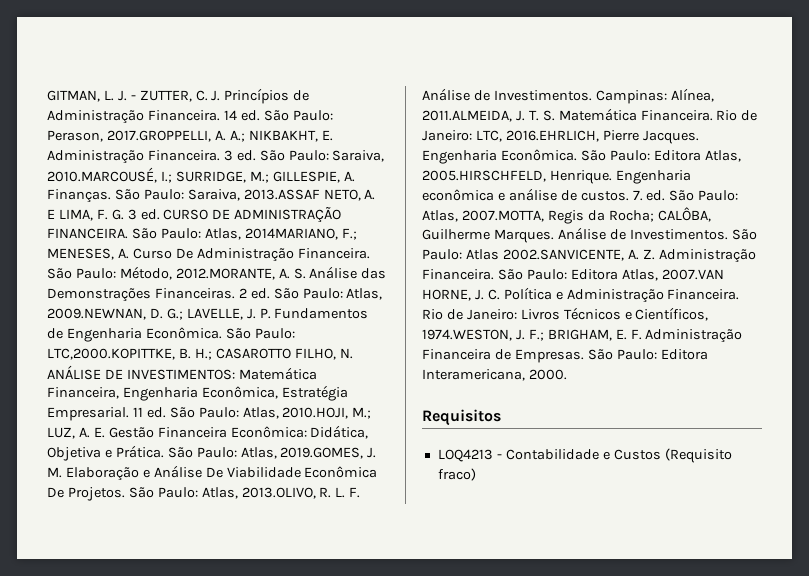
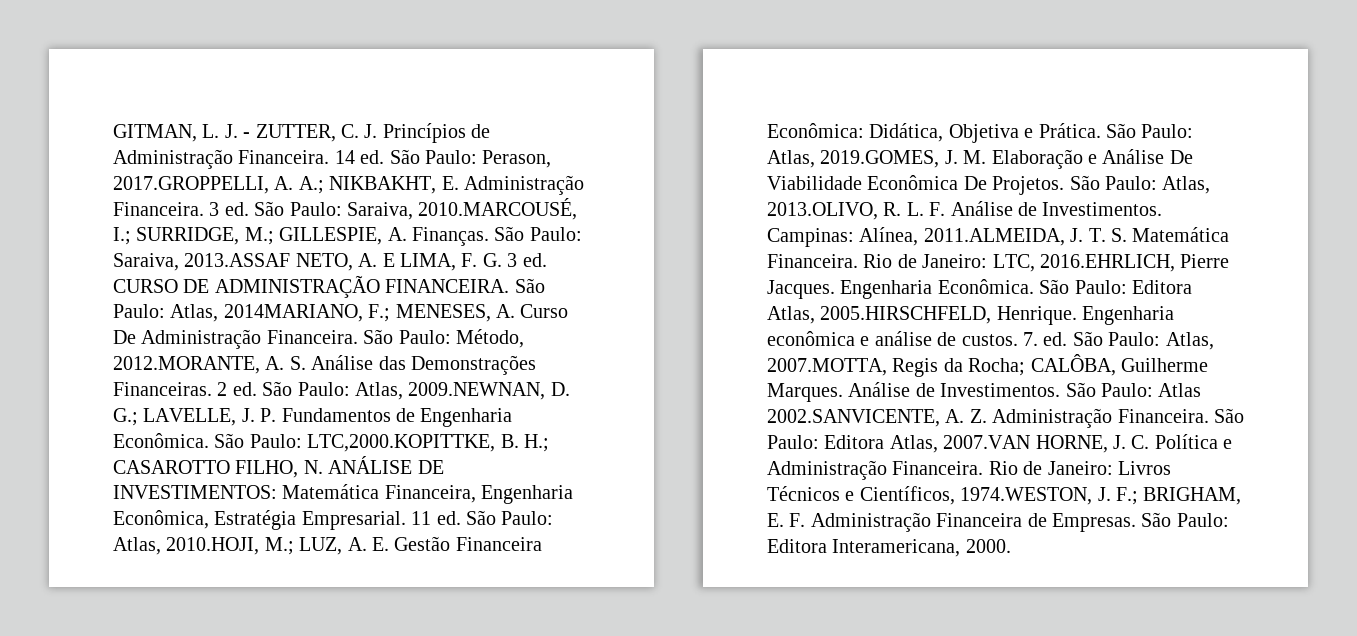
- Requisitos
- LOQ4213 - Contabilidade e Custos (Requisito fraco)

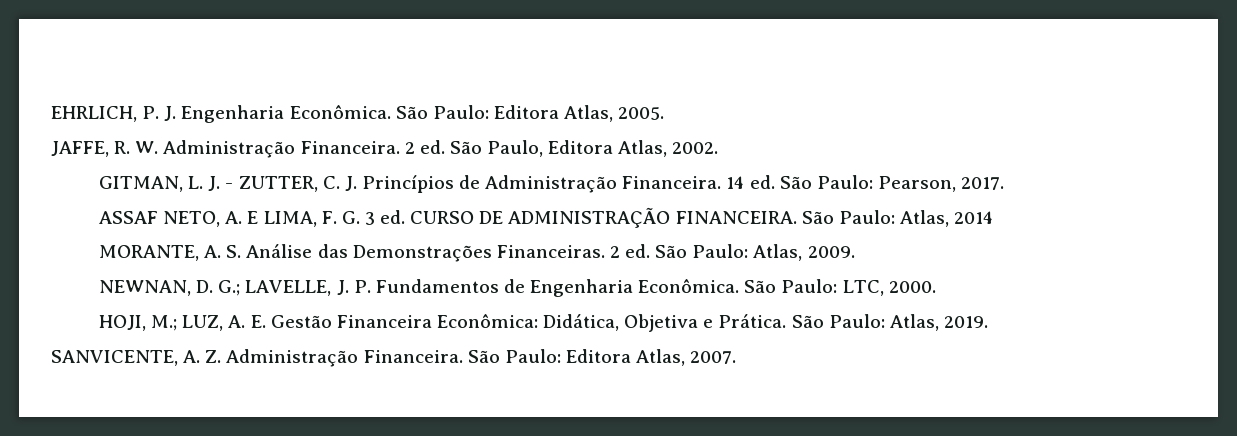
+ EHRLICH, P. J. Engenharia Econômica. São Paulo: Editora Atlas, 2005.
+ JAFFE, R. W. Administração Financeira. 2 ed. São Paulo, Editora Atlas, 2002.
- 14 ed. São Paulo: Perason, 2017.GROPPELLI, A. A.; NIKBAKHT, E. Administração Financeira. 3 ed. São Paulo: Saraiva, 2010.MARCOUSÉ, I.; SURRIDGE, M.; GILLESPIE, A. Finanças. São Paulo: Saraiva, 2013.ASSAF NETO, A. E LIMA, F. G. 3 ed. CURSO DE ADMINISTRAÇÃO FINANCEIRA.
+ 14 ed. São Paulo: Pearson, 2017.
+ ASSAF NETO, A. E LIMA, F. G. 3 ed. CURSO DE ADMINISTRAÇÃO FINANCEIRA.
- São Paulo: Atlas, 2014MARIANO, F.; MENESES, A. Curso De Administração Financeira. São Paulo: Método, 2012.MORANTE, A. S. Análise das Demonstrações Financeiras.
+ São Paulo: Atlas, 2014
+ MORANTE, A. S. Análise das Demonstrações Financeiras.
- 2 ed. São Paulo: Atlas, 2009.NEWNAN, D. G.; LAVELLE, J. P. Fundamentos de Engenharia Econômica.
+ 2 ed. São Paulo: Atlas, 2009.
+ NEWNAN, D. G.; LAVELLE, J. P. Fundamentos de Engenharia Econômica.
- São Paulo: LTC,2000.KOPITTKE, B. H.; CASAROTTO FILHO, N. ANÁLISE DE INVESTIMENTOS: Matemática Financeira, Engenharia Econômica, Estratégia Empresarial. 11 ed. São Paulo: Atlas, 2010.HOJI, M.; LUZ, A. E. Gestão Financeira Econômica: Didática, Objetiva e Prática.
+ São Paulo: LTC, 2000.
+ HOJI, M.; LUZ, A. E. Gestão Financeira Econômica: Didática, Objetiva e Prática.
- São Paulo: Atlas, 2019.GOMES, J. M. Elaboração e Análise De Viabilidade Econômica De Projetos. São Paulo: Atlas, 2013.OLIVO, R. L. F. Análise de Investimentos. Campinas: Alínea, 2011.ALMEIDA, J. T. S. Matemática Financeira. Rio de Janeiro: LTC, 2016.EHRLICH, Pierre Jacques. Engenharia Econômica. São Paulo: Editora Atlas, 2005.HIRSCHFELD, Henrique. Engenharia econômica e análise de custos. 7. ed. São Paulo: Atlas, 2007.MOTTA, Regis da Rocha; CALÔBA, Guilherme Marques. Análise de Investimentos. São Paulo: Atlas 2002.SANVICENTE, A. Z. Administração Financeira.
+ São Paulo: Atlas, 2019.
+ SANVICENTE, A. Z. Administração Financeira.
- São Paulo: Editora Atlas, 2007.VAN HORNE, J. C. Política e Administração Financeira. Rio de Janeiro: Livros Técnicos e Científicos, 1974.WESTON, J. F.; BRIGHAM, E. F. Administração Financeira de Empresas. São Paulo: Editora Interamericana, 2000.
+ São Paulo: Editora Atlas, 2007.

